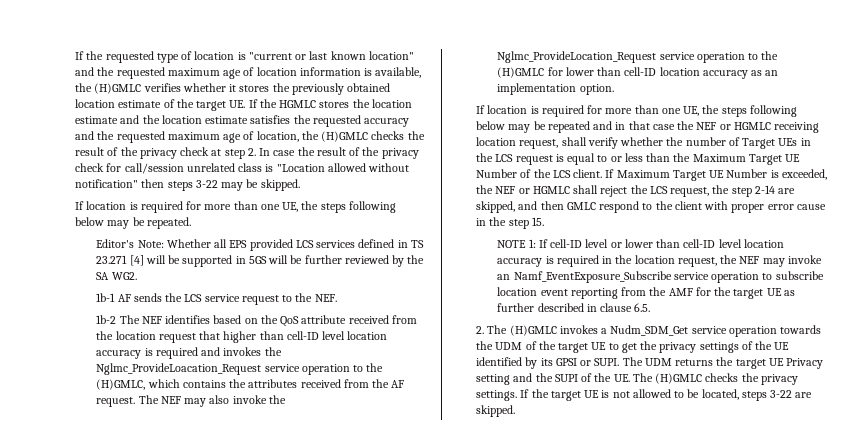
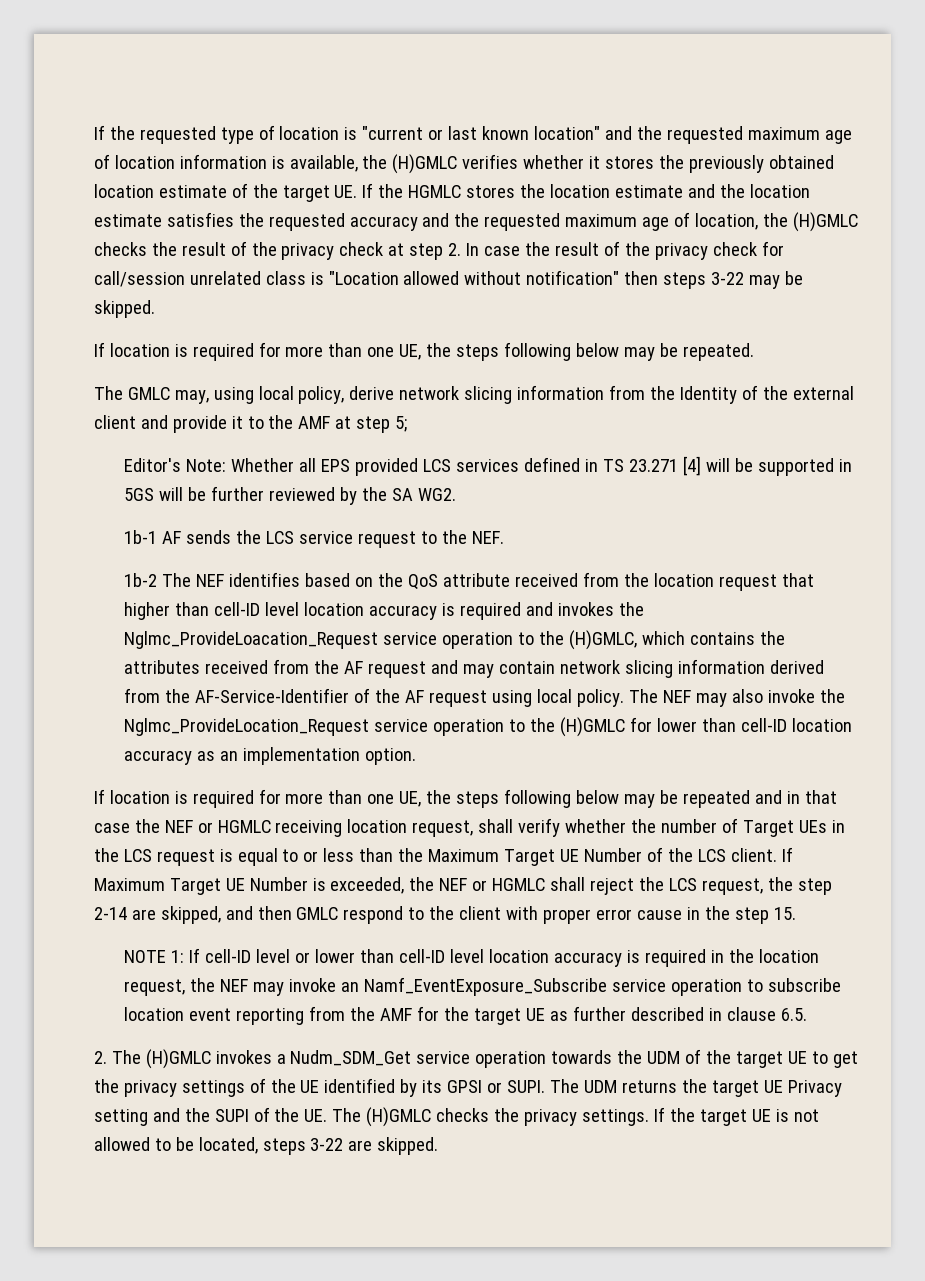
+ The GMLC may, using local policy, derive network slicing information from the Identity of the external client and provide it to the AMF at step 5;
- 1b-2 The NEF identifies based on the QoS attribute received from the location request that higher than cell-ID level location accuracy is required and invokes the Nglmc_ProvideLoacation_Request service operation to the (H)GMLC, which contains the attributes received from the AF request.
+ 1b-2 The NEF identifies based on the QoS attribute received from the location request that higher than cell-ID level location accuracy is required and invokes the Nglmc_ProvideLoacation_Request service operation to the (H)GMLC, which contains the attributes received from the AF request and may contain network slicing information derived from the AF-Service-Identifier of the AF request using local policy.

